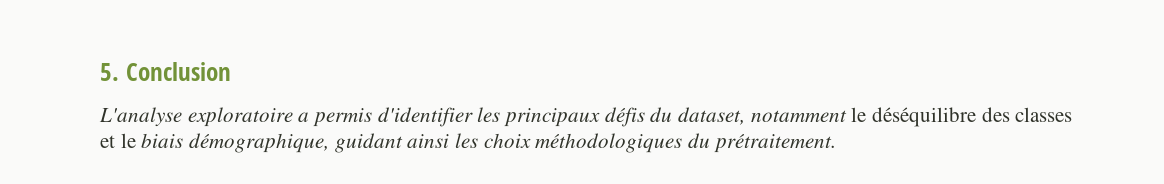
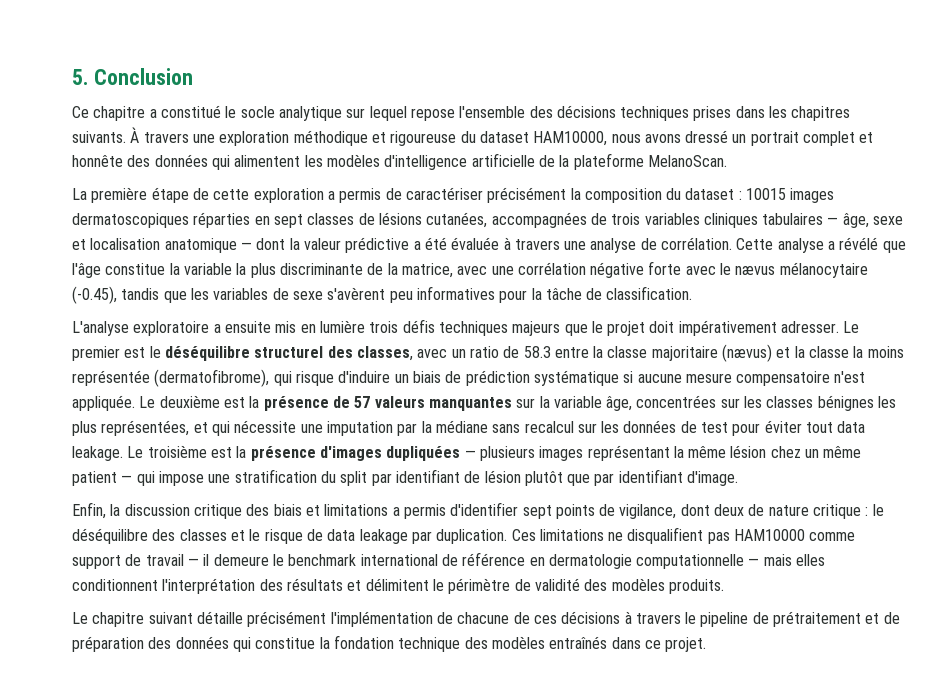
- L'analyse exploratoire a permis d'identifier les principaux défis du dataset, notamment le déséquilibre des classes et le biais démographique, guidant ainsi les choix méthodologiques du prétraitement.
+ Ce chapitre a constitué le socle analytique sur lequel repose l'ensemble des décisions techniques prises dans les chapitres suivants. À travers une exploration méthodique et rigoureuse du dataset HAM10000, nous avons dressé un portrait complet et honnête des données qui alimentent les modèles d'intelligence artificielle de la plateforme MelanoScan.
+ La première étape de cette exploration a permis de caractériser précisément la composition du dataset : 10015 images dermatoscopiques réparties en sept classes de lésions cutanées, accompagnées de trois variables cliniques tabulaires — âge, sexe et localisation anatomique — dont la valeur prédictive a été évaluée à travers une analyse de corrélation. Cette analyse a révélé que l'âge constitue la variable la plus discriminante de la matrice, avec une corrélation négative forte avec le nævus mélanocytaire (-0.45), tandis que les variables de sexe s'avèrent peu informatives pour la tâche de classification.
+ L'analyse exploratoire a ensuite mis en lumière trois défis techniques majeurs que le projet doit impérativement adresser. Le premier est le déséquilibre structurel des classes, avec un ratio de 58.3 entre la classe majoritaire (nævus) et la classe la moins représentée (dermatofibrome), qui risque d'induire un biais de prédiction systématique si aucune mesure compensatoire n'est appliquée. Le deuxième est la présence de 57 valeurs manquantes sur la variable âge, concentrées sur les classes bénignes les plus représentées, et qui nécessite une imputation par la médiane sans recalcul sur les données de test pour éviter tout data leakage. Le troisième est la présence d'images dupliquées — plusieurs images représentant la même lésion chez un même patient — qui impose une stratification du split par identifiant de lésion plutôt que par identifiant d'image.
+ Enfin, la discussion critique des biais et limitations a permis d'identifier sept points de vigilance, dont deux de nature critique : le déséquilibre des classes et le risque de data leakage par duplication. Ces limitations ne disqualifient pas HAM10000 comme support de travail — il demeure le benchmark international de référence en dermatologie computationnelle — mais elles conditionnent l'interprétation des résultats et délimitent le périmètre de validité des modèles produits.
+ Le chapitre suivant détaille précisément l'implémentation de chacune de ces décisions à travers le pipeline de prétraitement et de préparation des données qui constitue la fondation technique des modèles entraînés dans ce projet.

